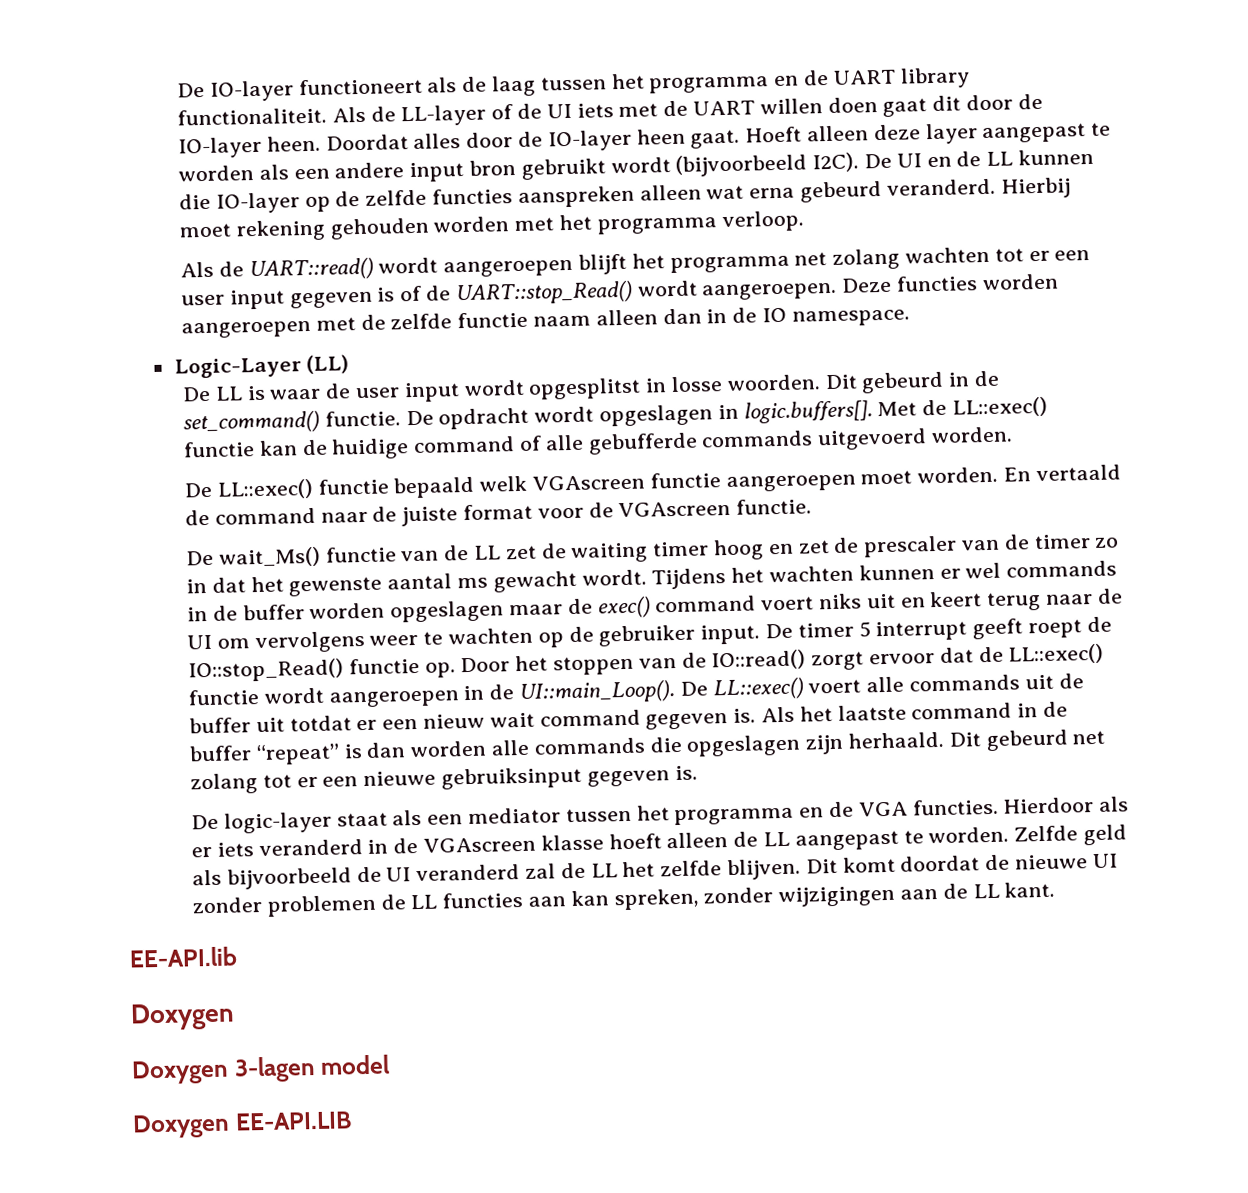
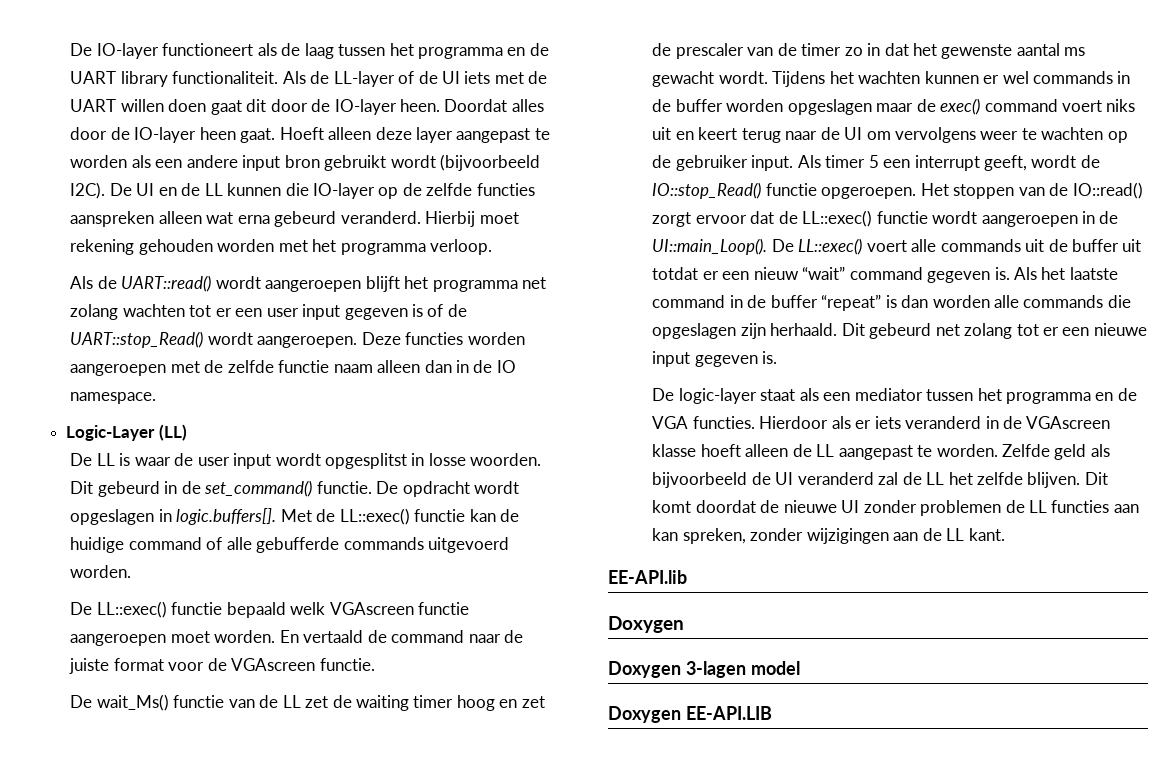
- De timer 5 interrupt geeft roept de IO::stop_Read() functie op. Door het stoppen van de IO::read() zorgt ervoor dat de LL::exec() functie wordt aangeroepen in de UI::main_Loop().
+ Als timer 5 een interrupt geeft, wordt de IO::stop_Read() functie opgeroepen. Het stoppen van de IO::read() zorgt ervoor dat de LL::exec() functie wordt aangeroepen in de UI::main_Loop().
- De LL::exec() voert alle commands uit de buffer uit totdat er een nieuw wait command gegeven is.
+ De LL::exec() voert alle commands uit de buffer uit totdat er een nieuw “wait” command gegeven is.
- Dit gebeurd net zolang tot er een nieuwe gebruiksinput gegeven is.
+ Dit gebeurd net zolang tot er een nieuwe input gegeven is.

